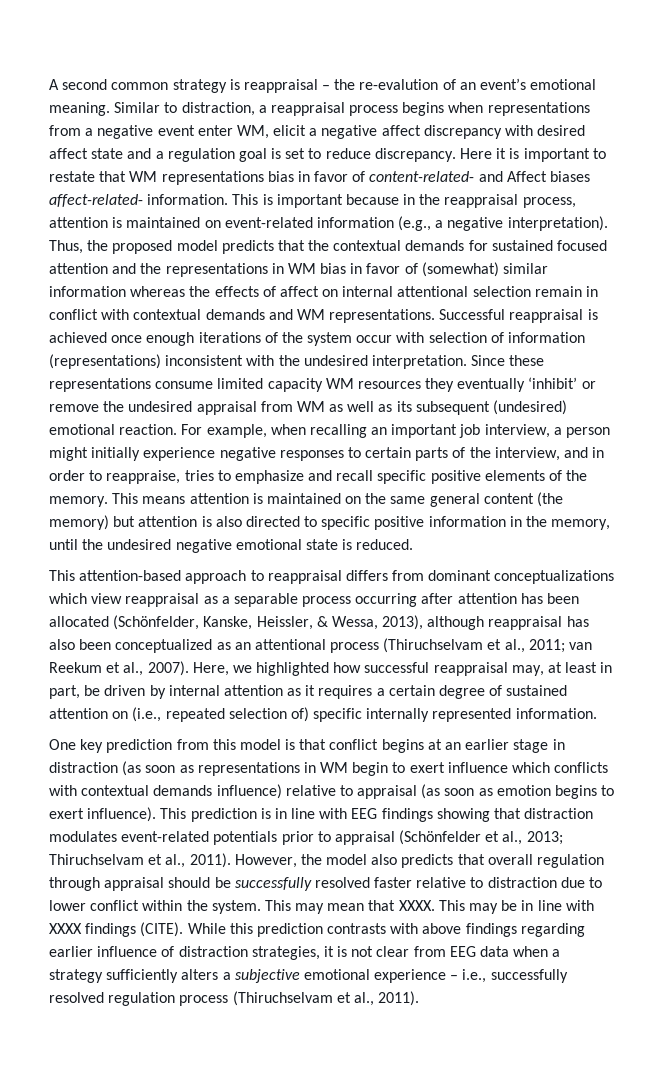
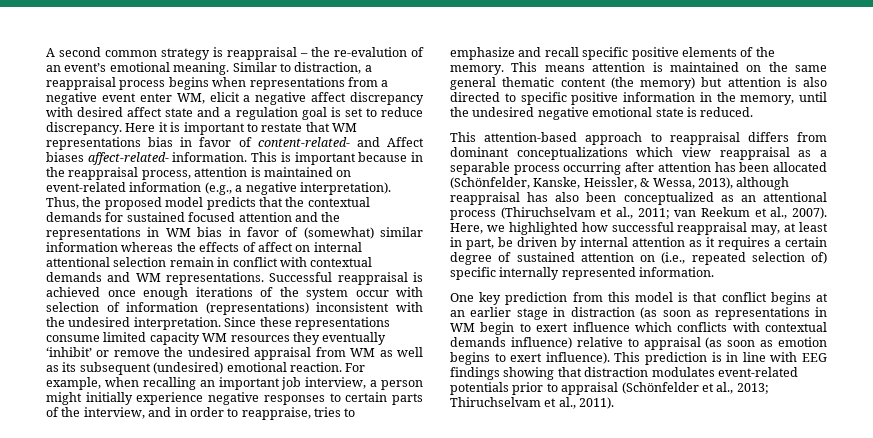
- This means attention is maintained on the same general content (the memory) but attention is also directed to specific positive information in the memory, until the undesired negative emotional state is reduced.
+ This means attention is maintained on the same general thematic content (the memory) but attention is also directed to specific positive information in the memory, until the undesired negative emotional state is reduced.
- However, the model also predicts that overall regulation through appraisal should be successfully resolved faster relative to distraction due to lower conflict within the system. This may mean that XXXX. This may be in line with XXXX findings (CITE). While this prediction contrasts with above findings regarding earlier influence of distraction strategies, it is not clear from EEG data when a strategy sufficiently alters a subjective emotional experience – i.e., successfully resolved regulation process (Thiruchselvam et al., 2011).

